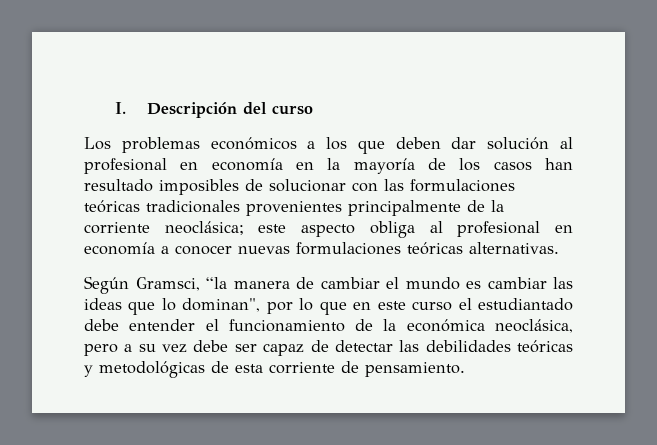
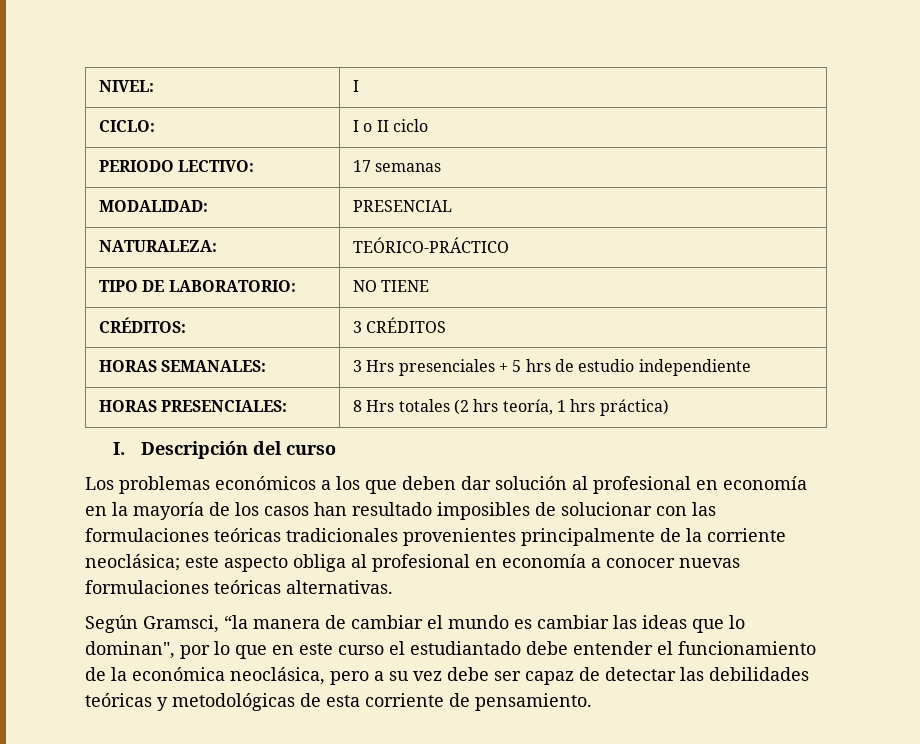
+ NIVEL: | I
+ CICLO: | I o II ciclo
+ PERIODO LECTIVO: | 17 semanas
+ MODALIDAD: | PRESENCIAL
+ NATURALEZA: | TEÓRICO-PRÁCTICO
+ TIPO DE LABORATORIO: | NO TIENE
+ CRÉDITOS: | 3 CRÉDITOS
+ HORAS SEMANALES: | 3 Hrs presenciales + 5 hrs de estudio independiente
+ HORAS PRESENCIALES: | 8 Hrs totales (2 hrs teoría, 1 hrs práctica)

